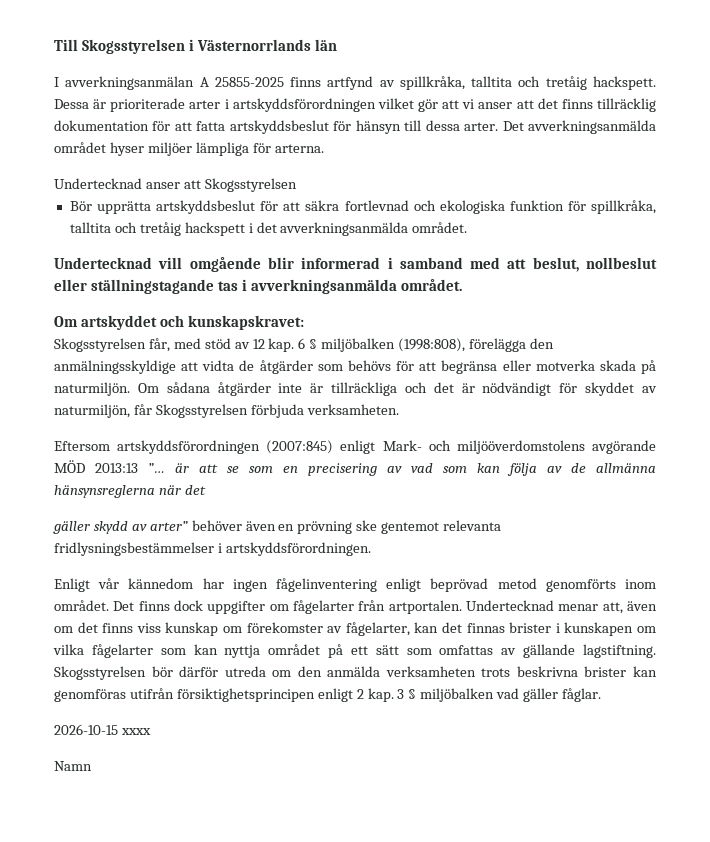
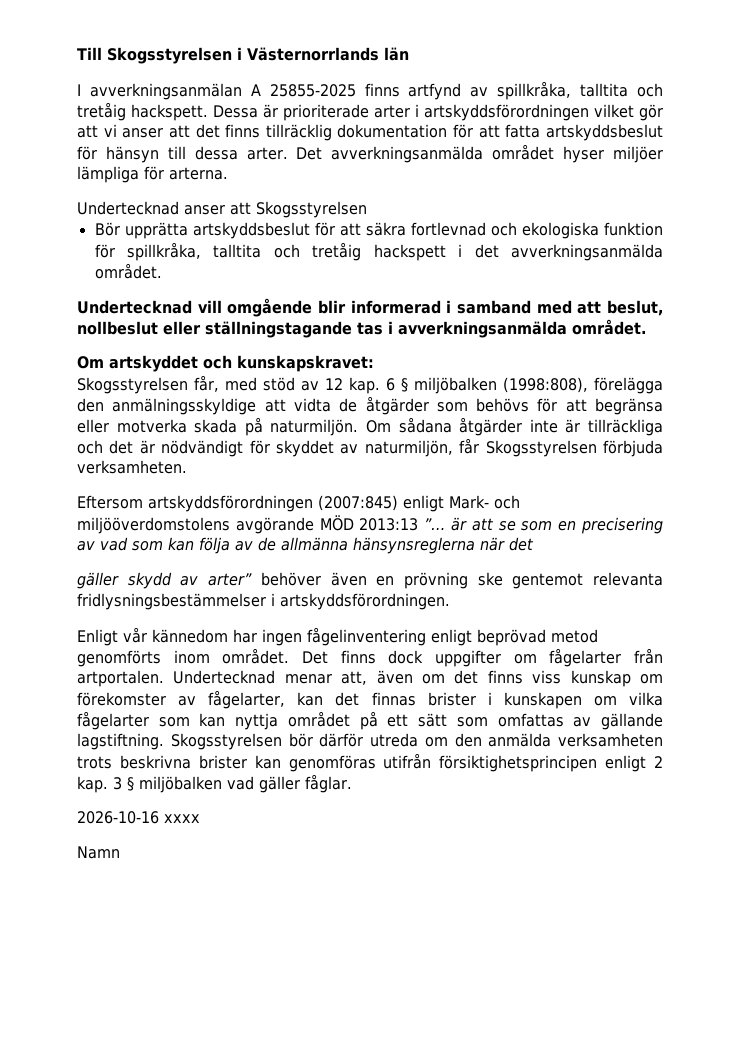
- 2026-10-15 xxxx
+ 2026-10-16 xxxx

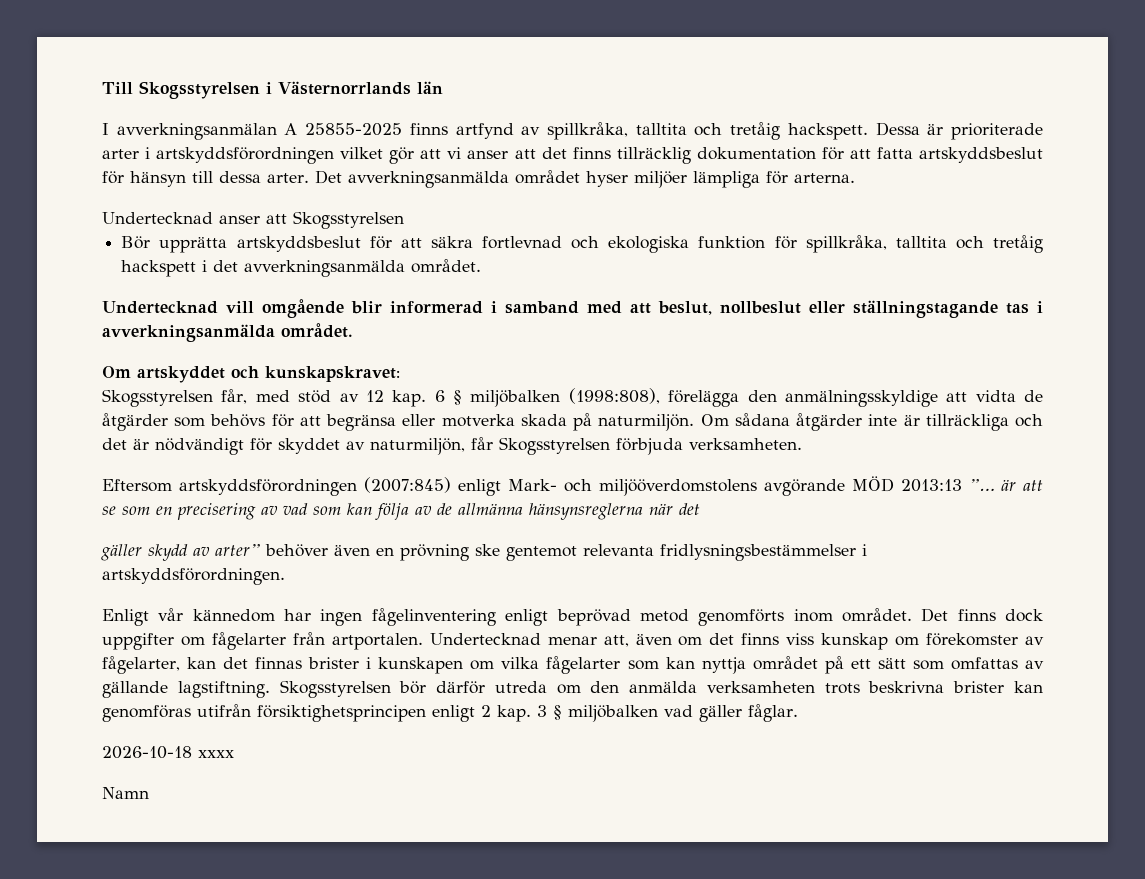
- 2026-10-16 xxxx
+ 2026-10-18 xxxx

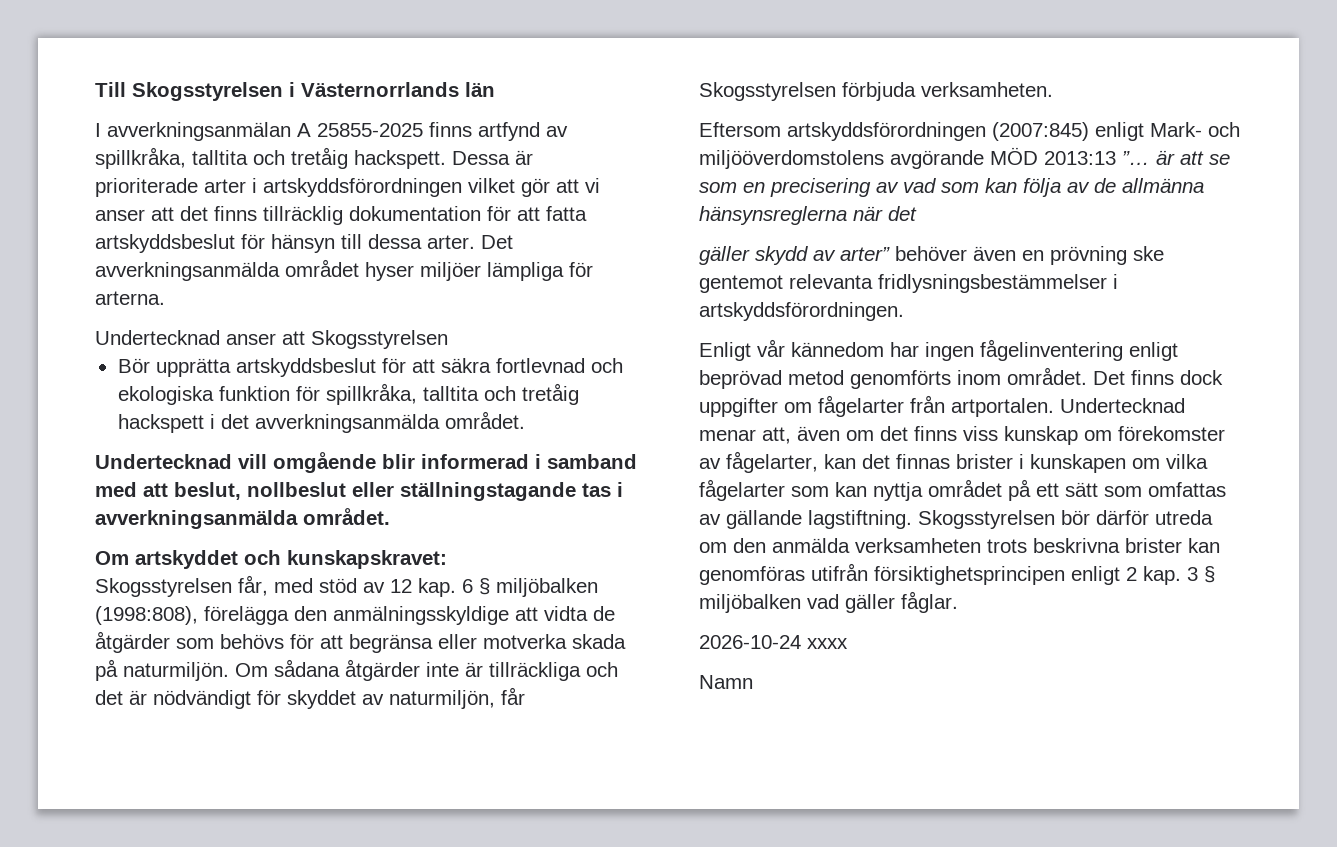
- 2026-10-18 xxxx
+ 2026-10-24 xxxx

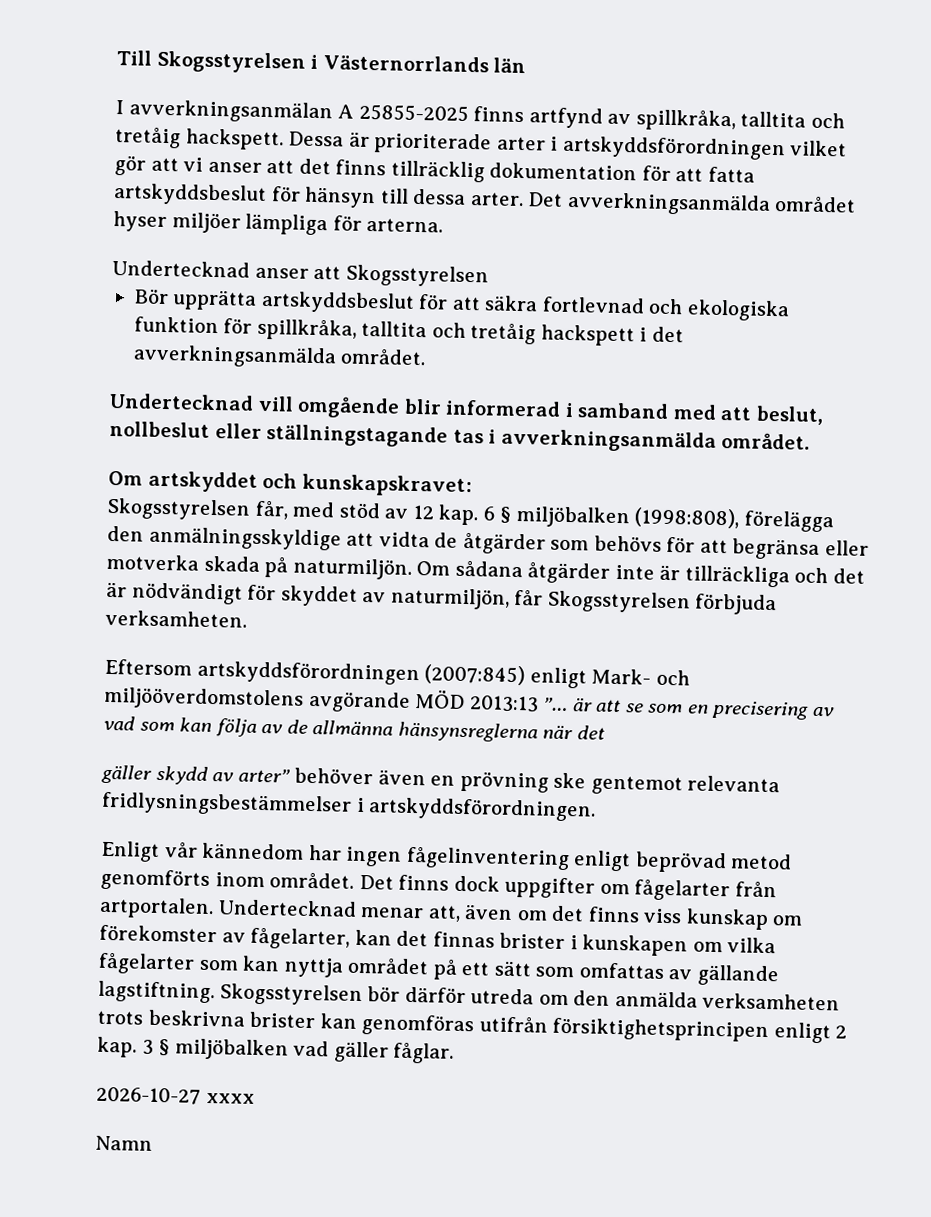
- 2026-10-24 xxxx
+ 2026-10-27 xxxx

